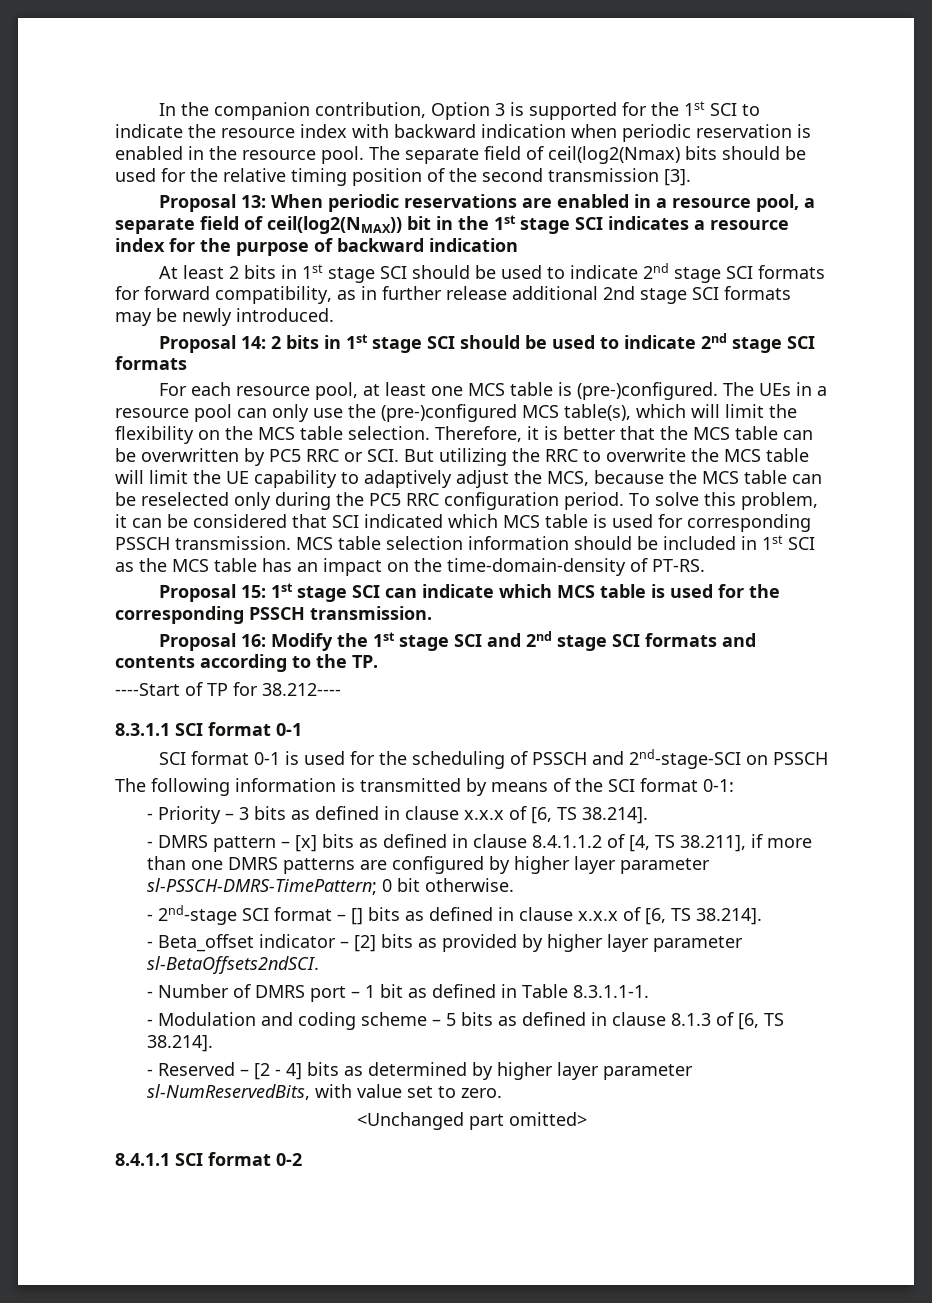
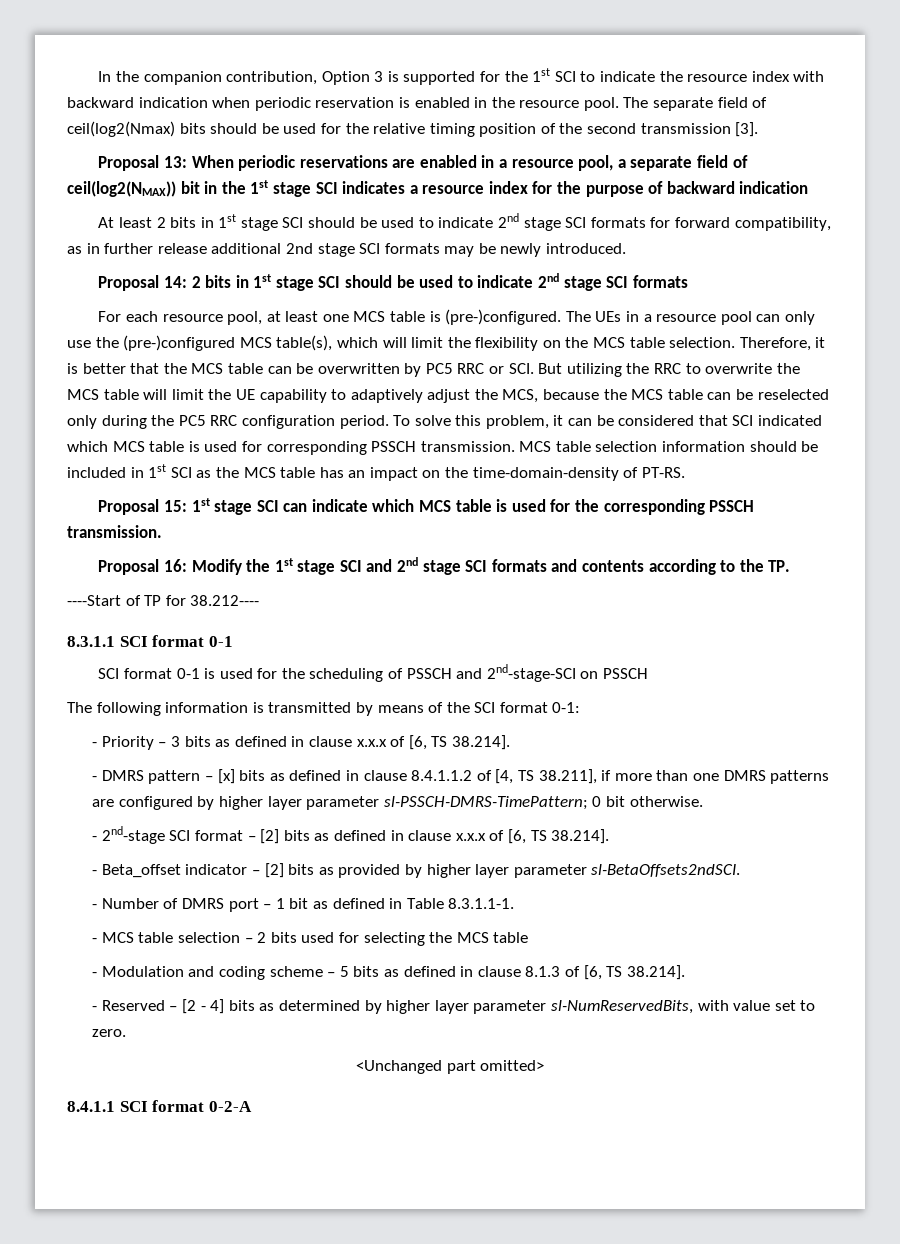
- - 2nd-stage SCI format – [] bits as defined in clause x.x.x of [6, TS 38.214].
+ - 2nd-stage SCI format – [2] bits as defined in clause x.x.x of [6, TS 38.214].
+ - MCS table selection – 2 bits used for selecting the MCS table
- 8.4.1.1 SCI format 0-2
+ 8.4.1.1 SCI format 0-2-A

